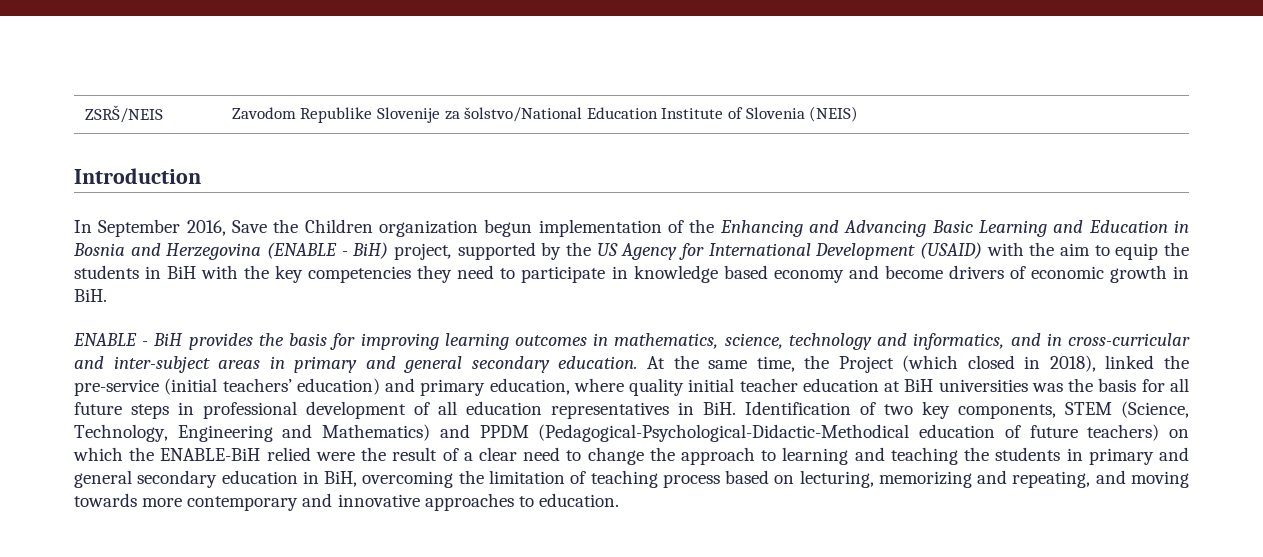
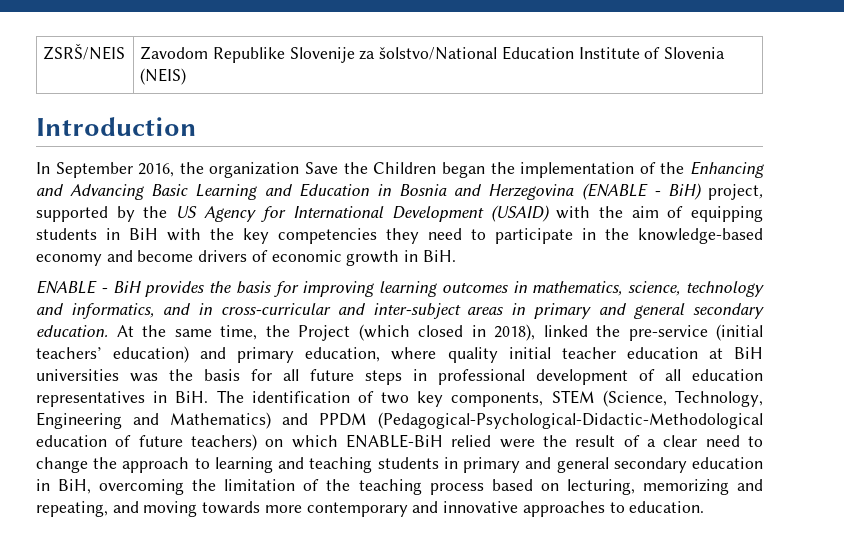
- In September 2016, Save the Children organization begun implementation of the Enhancing and Advancing Basic Learning and Education in Bosnia and Herzegovina (ENABLE - BiH) project, supported by the US Agency for International Development (USAID) with the aim to equip the students in BiH with the key competencies they need to participate in knowledge based economy and become drivers of economic growth in BiH.
+ In September 2016, the organization Save the Children began the implementation of the Enhancing and Advancing Basic Learning and Education in Bosnia and Herzegovina (ENABLE - BiH) project, supported by the US Agency for International Development (USAID) with the aim of equipping students in BiH with the key competencies they need to participate in the knowledge-based economy and become drivers of economic growth in BiH.
- At the same time, the Project (which closed in 2018), linked the pre-service (initial teachers’ education) and primary education, where quality initial teacher education at BiH universities was the basis for all future steps in professional development of all education representatives in BiH. Identification of two key components, STEM (Science, Technology, Engineering and Mathematics) and PPDM (Pedagogical-Psychological-Didactic-Methodical education of future teachers) on which the ENABLE-BiH relied were the result of a clear need to change the approach to learning and teaching the students in primary and general secondary education in BiH, overcoming the limitation of teaching process based on lecturing, memorizing and repeating, and moving towards more contemporary and innovative approaches to education.
+ At the same time, the Project (which closed in 2018), linked the pre-service (initial teachers’ education) and primary education, where quality initial teacher education at BiH universities was the basis for all future steps in professional development of all education representatives in BiH. The identification of two key components, STEM (Science, Technology, Engineering and Mathematics) and PPDM (Pedagogical-Psychological-Didactic-Methodological education of future teachers) on which ENABLE-BiH relied were the result of a clear need to change the approach to learning and teaching students in primary and general secondary education in BiH, overcoming the limitation of the teaching process based on lecturing, memorizing and repeating, and moving towards more contemporary and innovative approaches to education.

